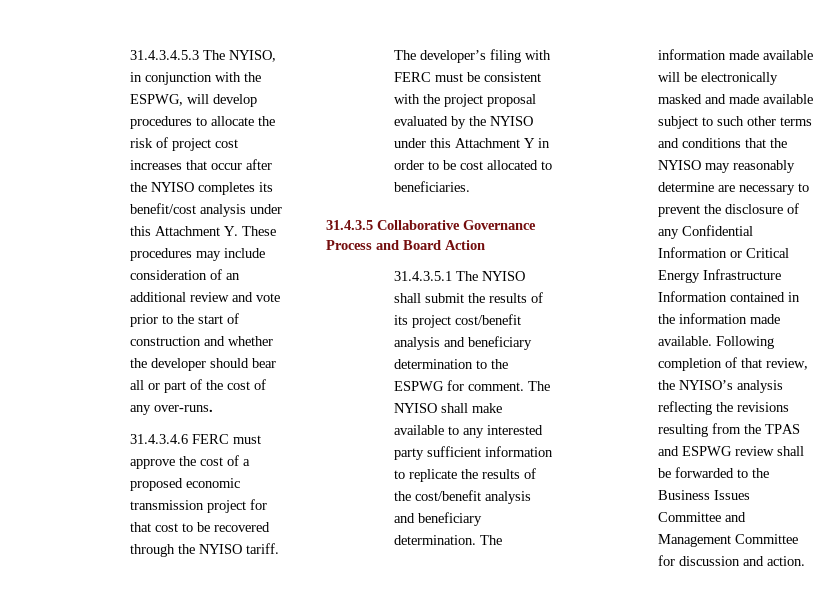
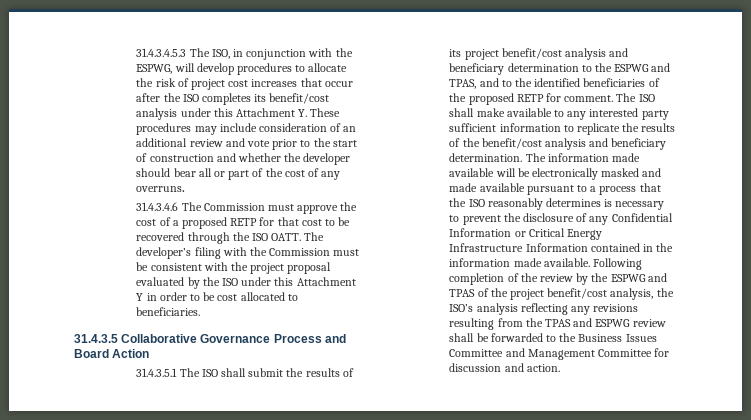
- 31.4.3.4.5.3 The NYISO, in conjunction with the ESPWG, will develop procedures to allocate the risk of project cost increases that occur after the NYISO completes its benefit/cost analysis under this Attachment Y. These procedures may include consideration of an additional review and vote prior to the start of construction and whether the developer should bear all or part of the cost of any over-runs.
+ 31.4.3.4.5.3 The ISO, in conjunction with the ESPWG, will develop procedures to allocate the risk of project cost increases that occur after the ISO completes its benefit/cost analysis under this Attachment Y. These procedures may include consideration of an additional review and vote prior to the start of construction and whether the developer should bear all or part of the cost of any overruns.
- 31.4.3.4.6 FERC must approve the cost of a proposed economic transmission project for that cost to be recovered through the NYISO tariff.
+ 31.4.3.4.6 The Commission must approve the cost of a proposed RETP for that cost to be recovered through the ISO OATT.
- The developer’s filing with FERC must be consistent with the project proposal evaluated by the NYISO under this Attachment Y in order to be cost allocated to beneficiaries.
+ The developer’s filing with the Commission must be consistent with the project proposal evaluated by the ISO under this Attachment Y in order to be cost allocated to beneficiaries.
- 31.4.3.5.1 The NYISO shall submit the results of its project cost/benefit analysis and beneficiary determination to the ESPWG for comment.
+ 31.4.3.5.1 The ISO shall submit the results of its project benefit/cost analysis and beneficiary determination to the ESPWG and TPAS, and to the identified beneficiaries of the proposed RETP for comment.
- The NYISO shall make available to any interested party sufficient information to replicate the results of the cost/benefit analysis and beneficiary determination.
+ The ISO shall make available to any interested party sufficient information to replicate the results of the benefit/cost analysis and beneficiary determination.
- The information made available will be electronically masked and made available subject to such other terms and conditions that the NYISO may reasonably determine are necessary to prevent the disclosure of any Confidential Information or Critical Energy Infrastructure Information contained in the information made available.
+ The information made available will be electronically masked and made available pursuant to a process that the ISO reasonably determines is necessary to prevent the disclosure of any Confidential Information or Critical Energy Infrastructure Information contained in the information made available.
- Following completion of that review, the NYISO’s analysis reflecting the revisions resulting from the TPAS and ESPWG review shall be forwarded to the Business Issues Committee and Management Committee for discussion and action.
+ Following completion of the review by the ESPWG and TPAS of the project benefit/cost analysis, the ISO’s analysis reflecting any revisions resulting from the TPAS and ESPWG review shall be forwarded to the Business Issues Committee and Management Committee for discussion and action.

